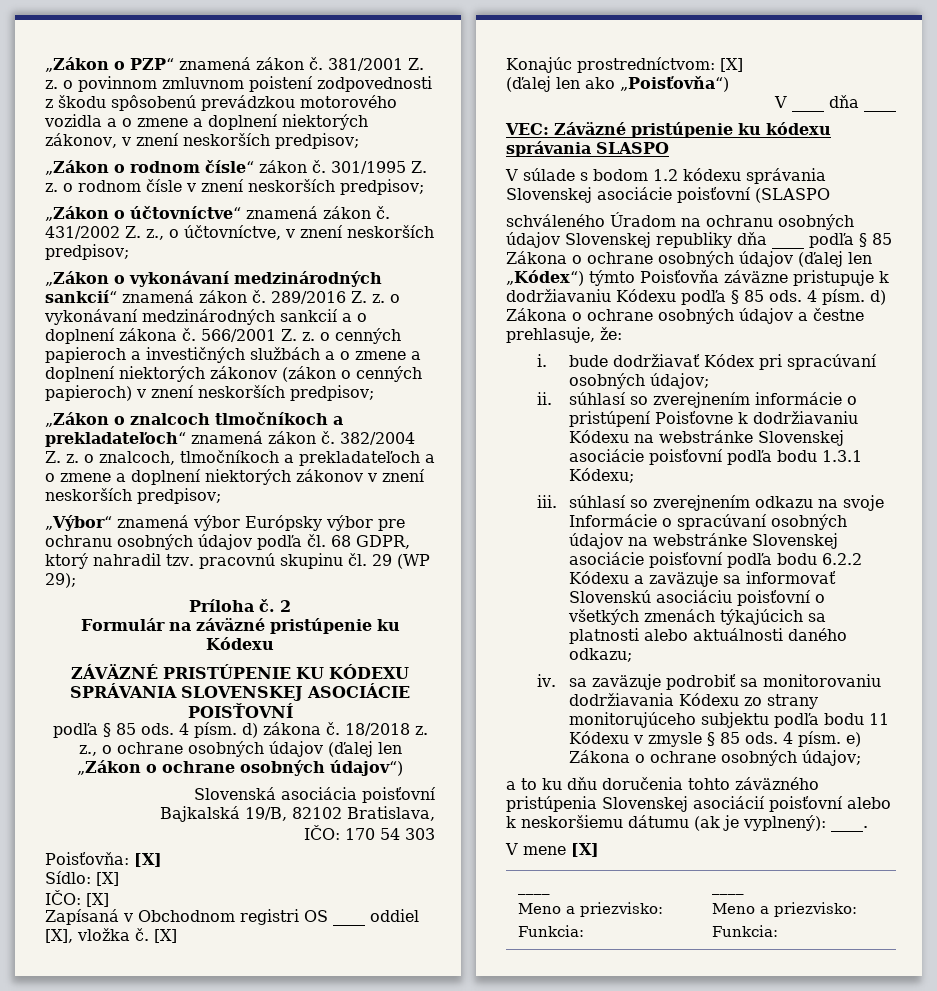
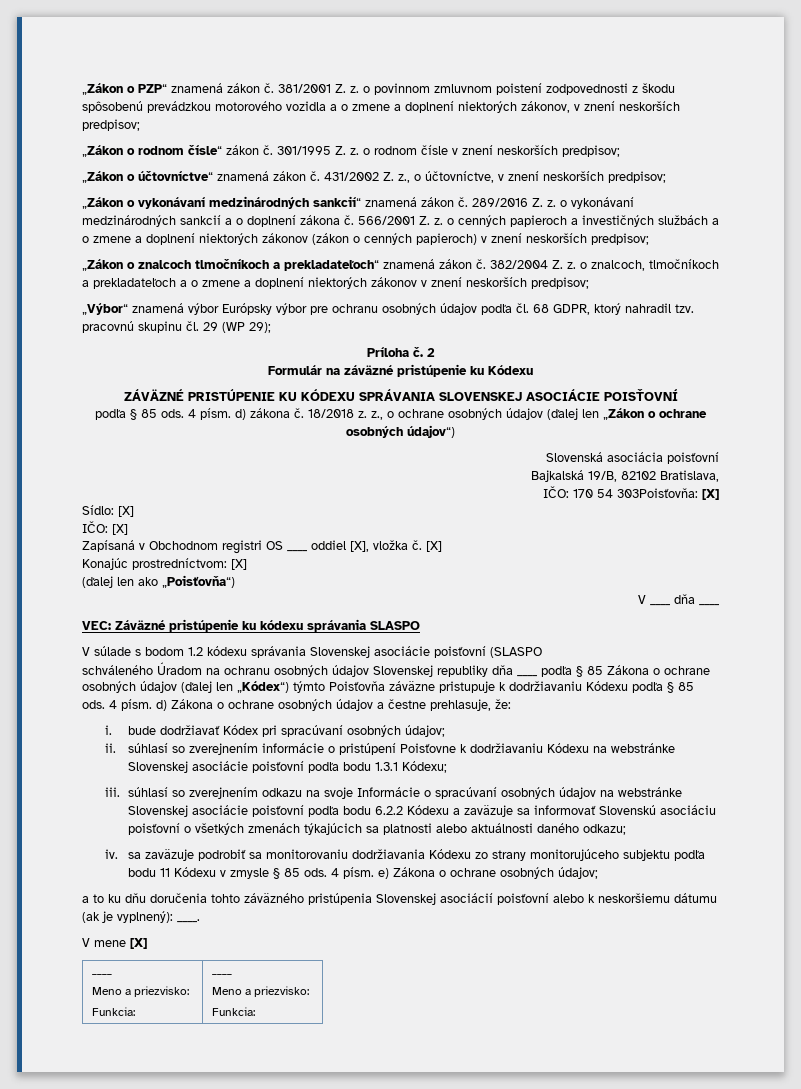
- IČO: 170 54 303
- Poisťovňa: [X]
+ IČO: 170 54 303Poisťovňa: [X]

